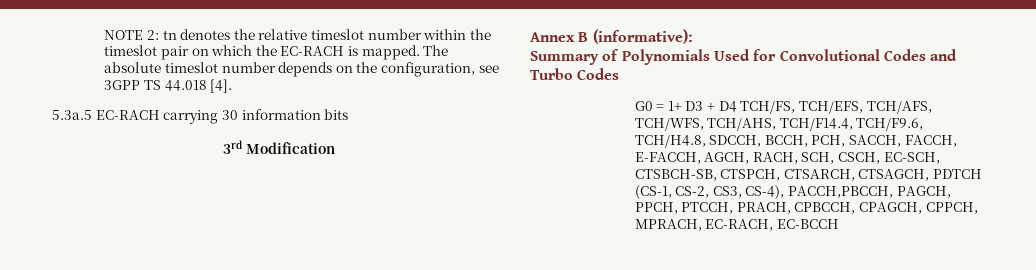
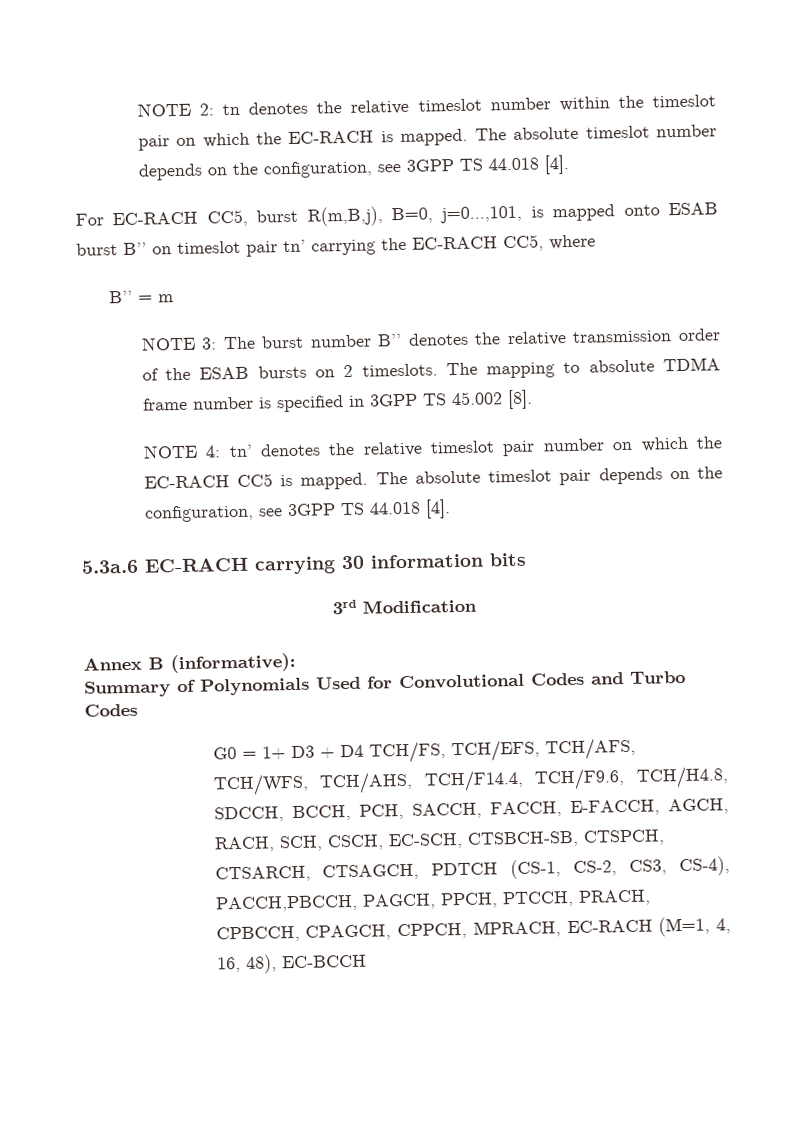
- 5.3a.5 EC-RACH carrying 30 information bits
+ For EC-RACH CC5, burst R(m,B,j), B=0, j=0…,101, is mapped onto ESAB burst B’’ on timeslot pair tn’ carrying the EC-RACH CC5, where
+ B’’ = m
+ NOTE 3: The burst number B’’ denotes the relative transmission order of the ESAB bursts on 2 timeslots. The mapping to absolute TDMA frame number is specified in 3GPP TS 45.002 [8].
+ NOTE 4: tn’ denotes the relative timeslot pair number on which the EC-RACH CC5 is mapped. The absolute timeslot pair depends on the configuration, see 3GPP TS 44.018 [4].
+ 5.3a.6 EC-RACH carrying 30 information bits
- G0 = 1+ D3 + D4 TCH/FS, TCH/EFS, TCH/AFS, TCH/WFS, TCH/AHS, TCH/F14.4, TCH/F9.6, TCH/H4.8, SDCCH, BCCH, PCH, SACCH, FACCH, E-FACCH, AGCH, RACH, SCH, CSCH, EC-SCH, CTSBCH-SB, CTSPCH, CTSARCH, CTSAGCH, PDTCH (CS-1, CS-2, CS3, CS-4), PACCH,PBCCH, PAGCH, PPCH, PTCCH, PRACH, CPBCCH, CPAGCH, CPPCH, MPRACH, EC-RACH, EC-BCCH
+ G0 = 1+ D3 + D4 TCH/FS, TCH/EFS, TCH/AFS, TCH/WFS, TCH/AHS, TCH/F14.4, TCH/F9.6, TCH/H4.8, SDCCH, BCCH, PCH, SACCH, FACCH, E-FACCH, AGCH, RACH, SCH, CSCH, EC-SCH, CTSBCH-SB, CTSPCH, CTSARCH, CTSAGCH, PDTCH (CS-1, CS-2, CS3, CS-4), PACCH,PBCCH, PAGCH, PPCH, PTCCH, PRACH, CPBCCH, CPAGCH, CPPCH, MPRACH, EC-RACH (M=1, 4, 16, 48), EC-BCCH

